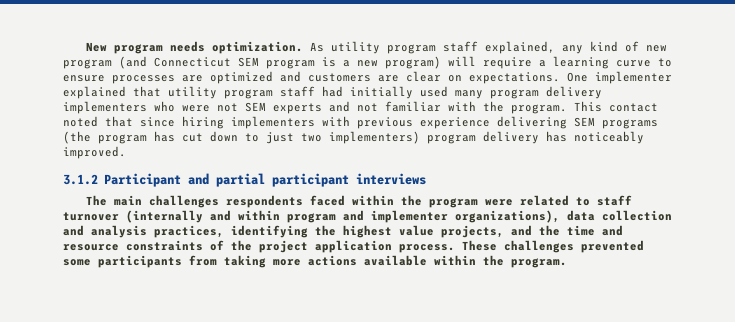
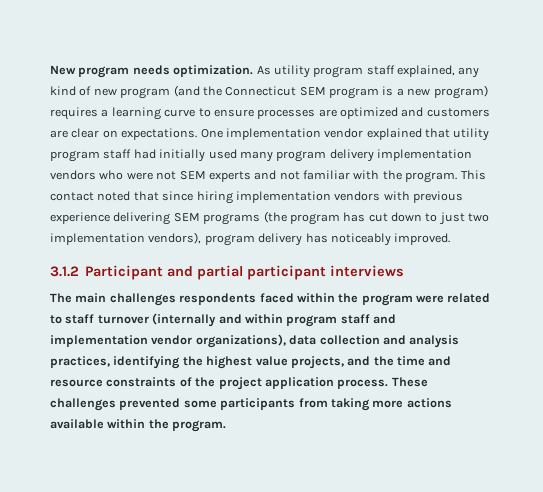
- As utility program staff explained, any kind of new program (and Connecticut SEM program is a new program) will require a learning curve to ensure processes are optimized and customers are clear on expectations.
+ As utility program staff explained, any kind of new program (and the Connecticut SEM program is a new program) requires a learning curve to ensure processes are optimized and customers are clear on expectations.
- One implementer explained that utility program staff had initially used many program delivery implementers who were not SEM experts and not familiar with the program.
+ One implementation vendor explained that utility program staff had initially used many program delivery implementation vendors who were not SEM experts and not familiar with the program.
- This contact noted that since hiring implementers with previous experience delivering SEM programs (the program has cut down to just two implementers) program delivery has noticeably improved.
+ This contact noted that since hiring implementation vendors with previous experience delivering SEM programs (the program has cut down to just two implementation vendors), program delivery has noticeably improved.
- The main challenges respondents faced within the program were related to staff turnover (internally and within program and implementer organizations), data collection and analysis practices, identifying the highest value projects, and the time and resource constraints of the project application process.
+ The main challenges respondents faced within the program were related to staff turnover (internally and within program staff and implementation vendor organizations), data collection and analysis practices, identifying the highest value projects, and the time and resource constraints of the project application process.

